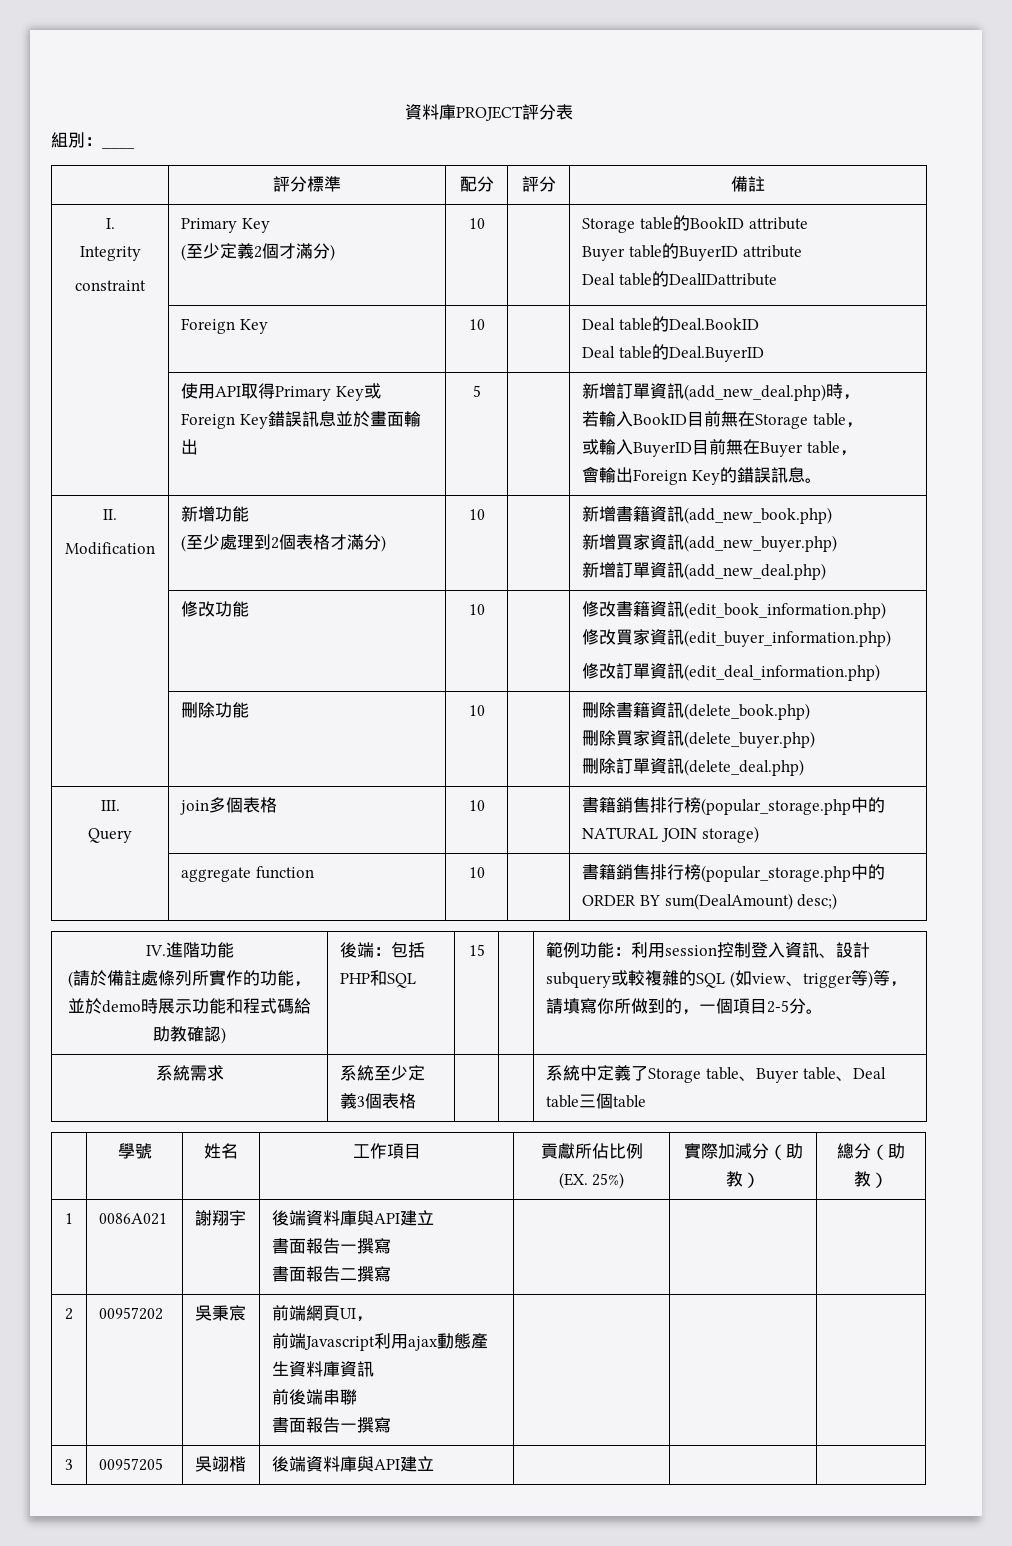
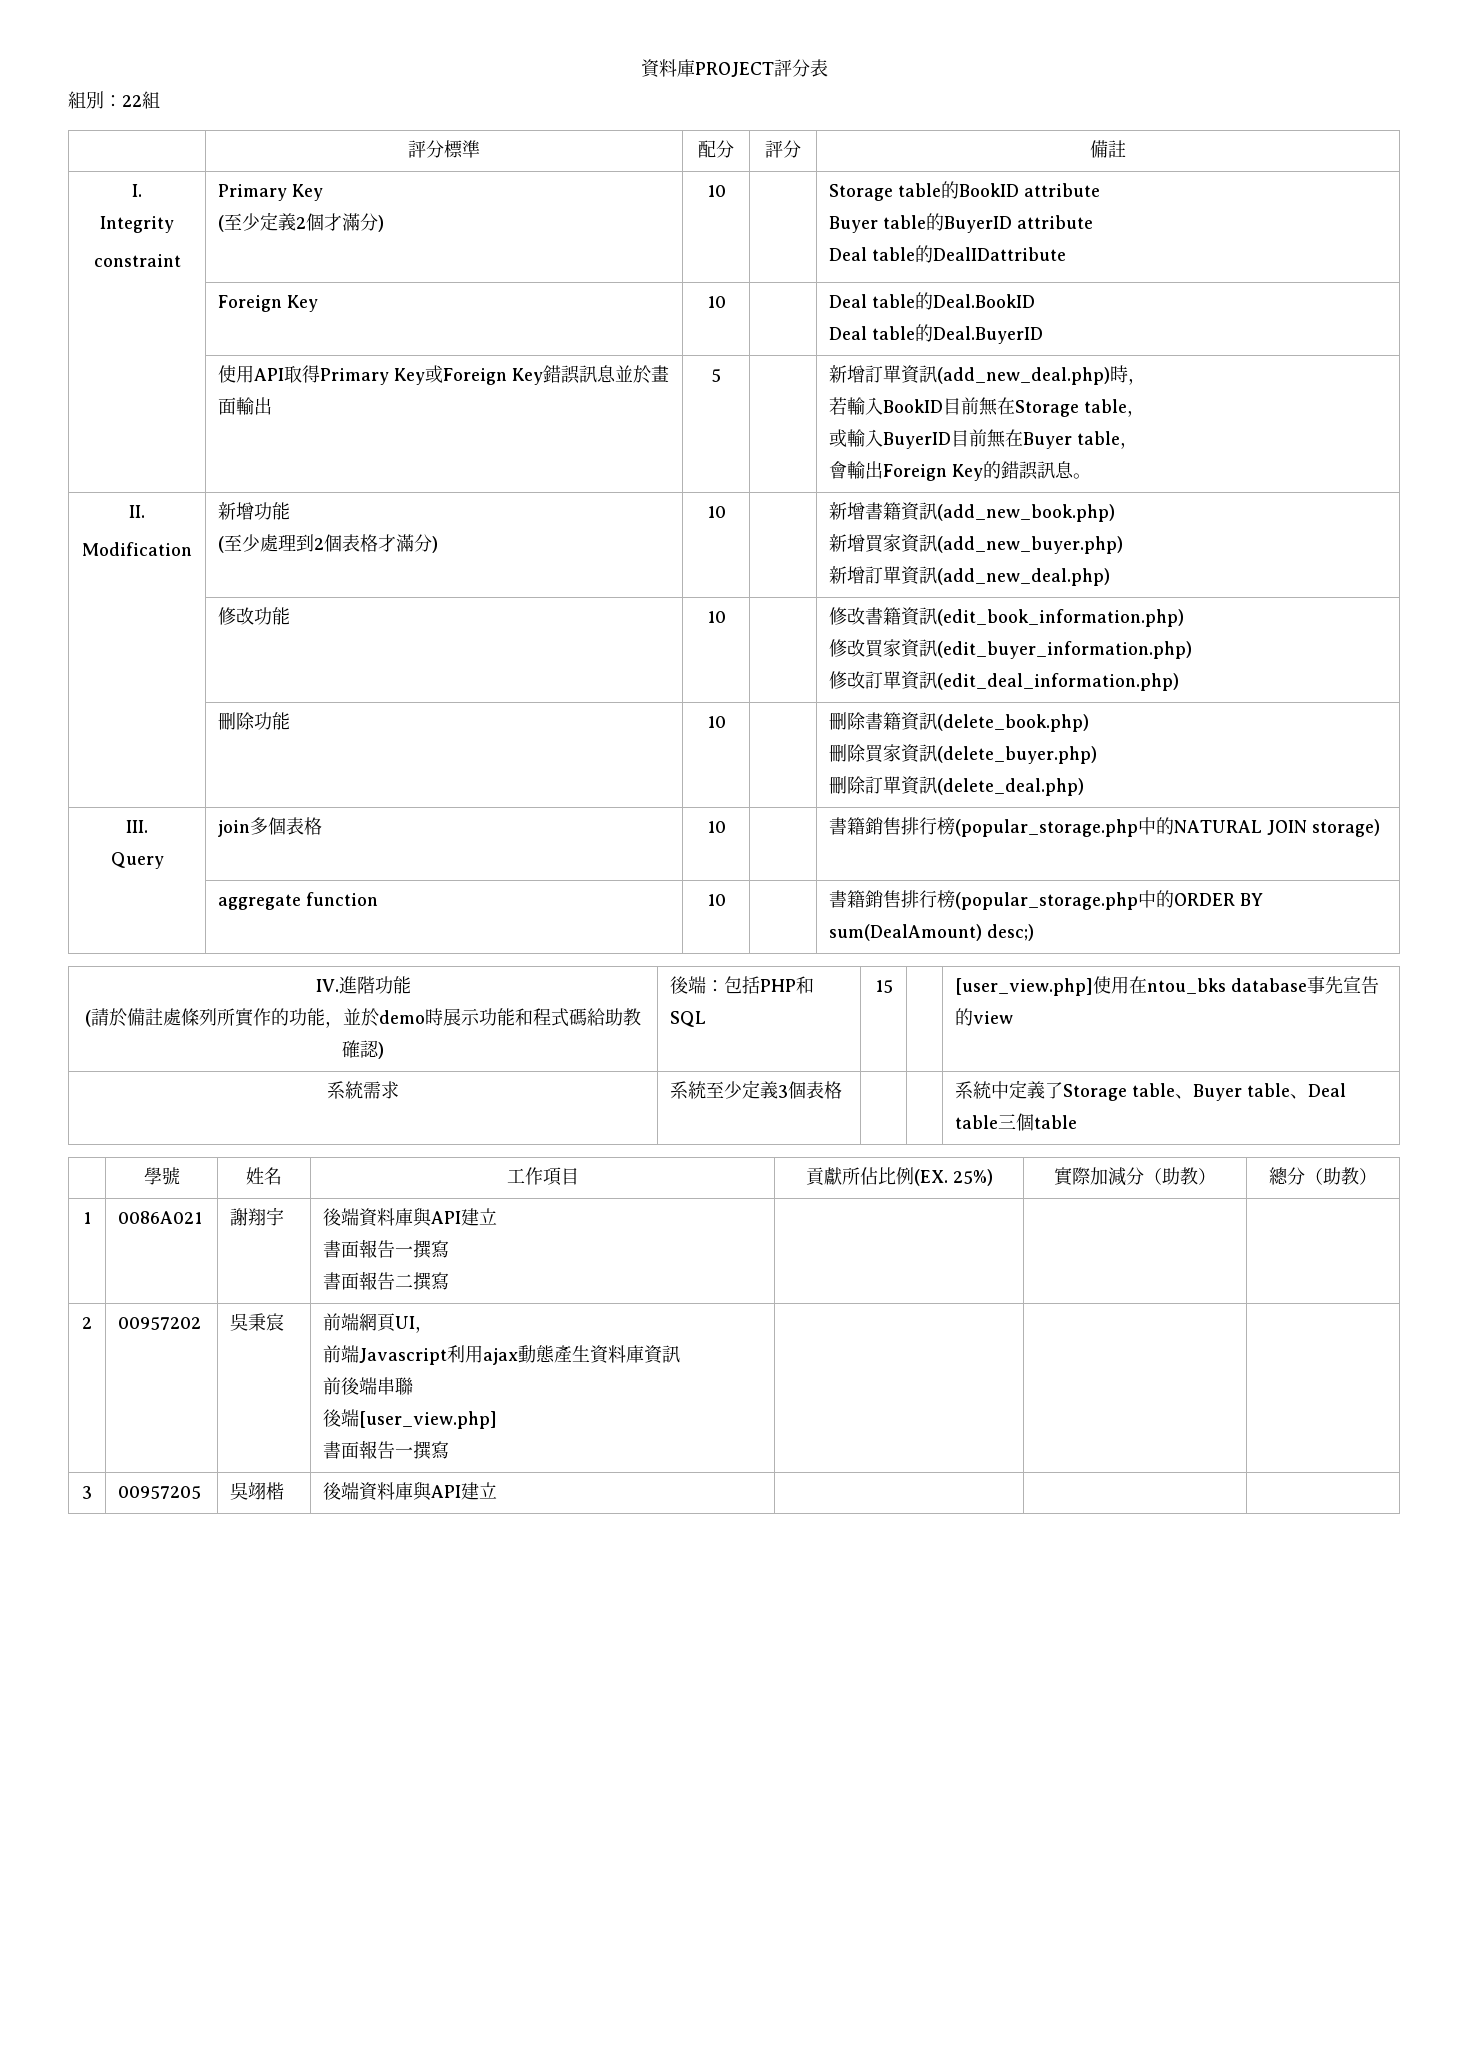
- 組別：____
+ 組別：22組
- 範例功能：利用session控制登入資訊、設計subquery或較複雜的SQL (如view、trigger等)等，請填寫你所做到的，一個項目2-5分。
+ [user_view.php]使用在ntou_bks database事先宣告的view
  2 | 00957202 | 吳秉宸 | 前端網頁UI，
  前端Javascript利用ajax動態產生資料庫資訊
  前後端串聯
+ 後端[user_view.php]

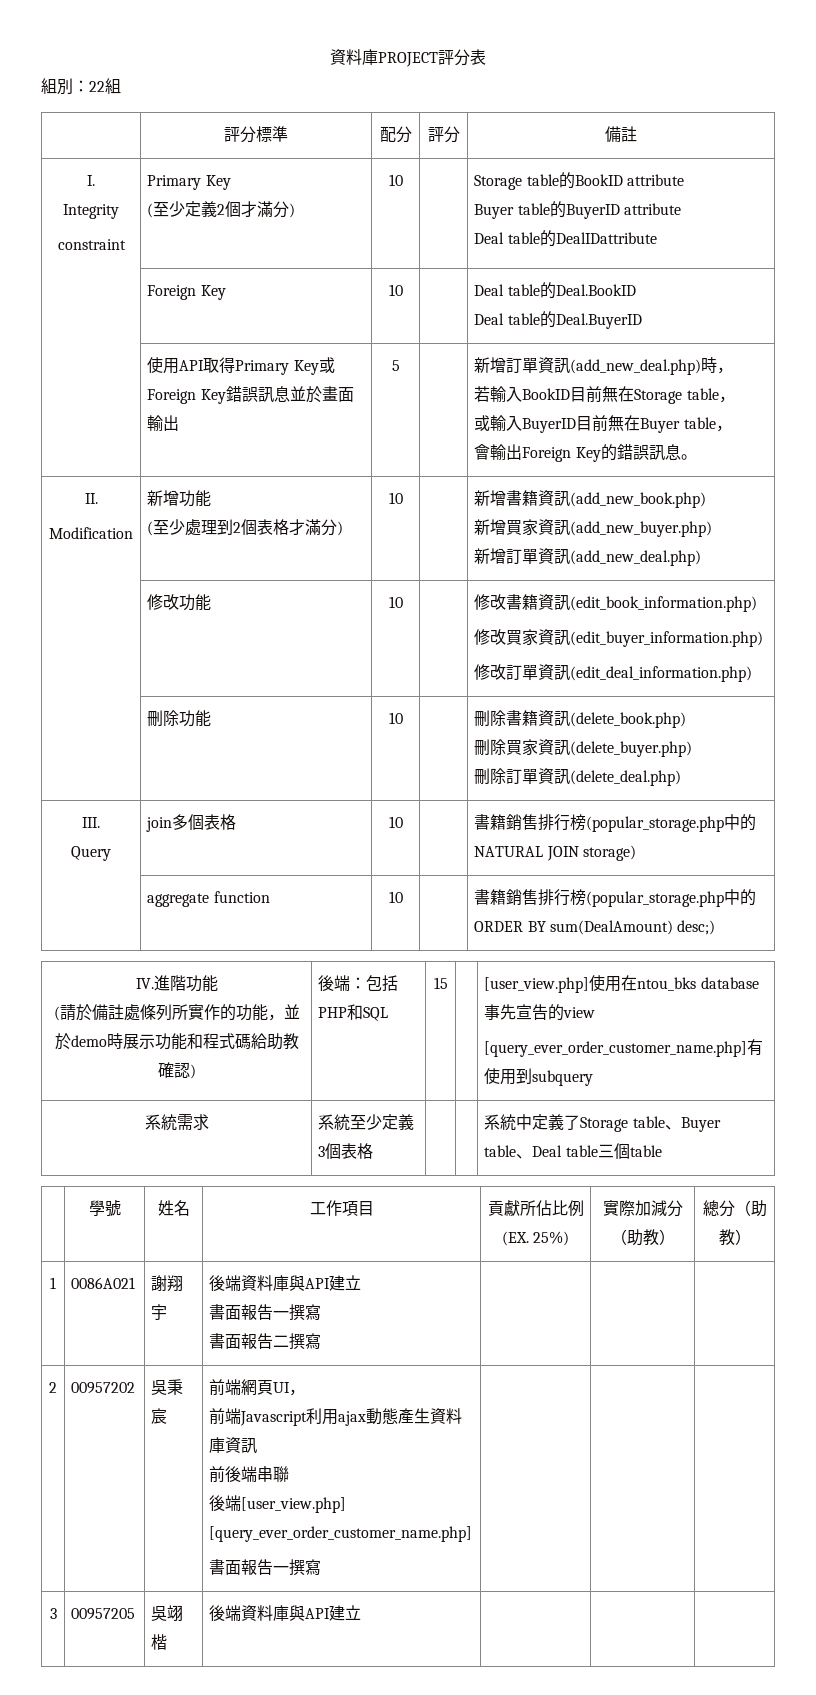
  IV.進階功能
  (請於備註處條列所實作的功能，並於demo時展示功能和程式碼給助教確認) | 後端：包括PHP和SQL | 15 | | [user_view.php]使用在ntou_bks database事先宣告的view
+ [query_ever_order_customer_name.php]有使用到subquery
  2 | 00957202 | 吳秉宸 | 前端網頁UI，
  前端Javascript利用ajax動態產生資料庫資訊
  前後端串聯
- 後端[user_view.php]
+ 後端[user_view.php] [query_ever_order_customer_name.php]

